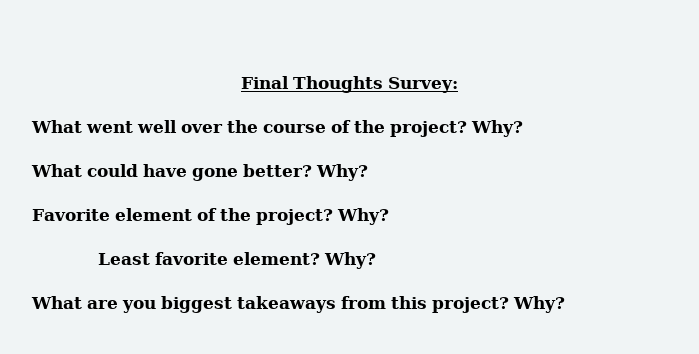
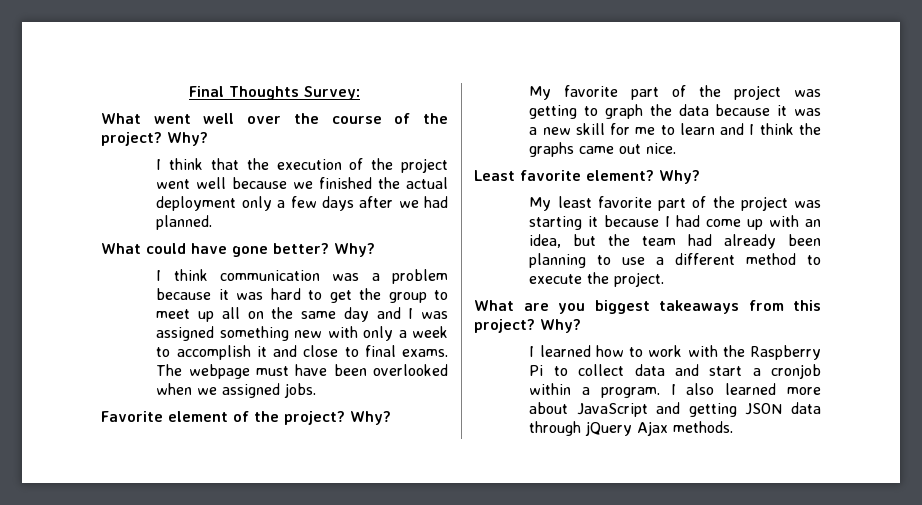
+ I think that the execution of the project went well because we finished the actual deployment only a few days after we had planned.
+ I think communication was a problem because it was hard to get the group to meet up all on the same day and I was assigned something new with only a week to accomplish it and close to final exams. The webpage must have been overlooked when we assigned jobs.
+ My favorite part of the project was getting to graph the data because it was a new skill for me to learn and I think the graphs came out nice.
  Least favorite element? Why?
+ My least favorite part of the project was starting it because I had come up with an idea, but the team had already been planning to use a different method to execute the project.
+ I learned how to work with the Raspberry Pi to collect data and start a cronjob within a program. I also learned more about JavaScript and getting JSON data through jQuery Ajax methods.

